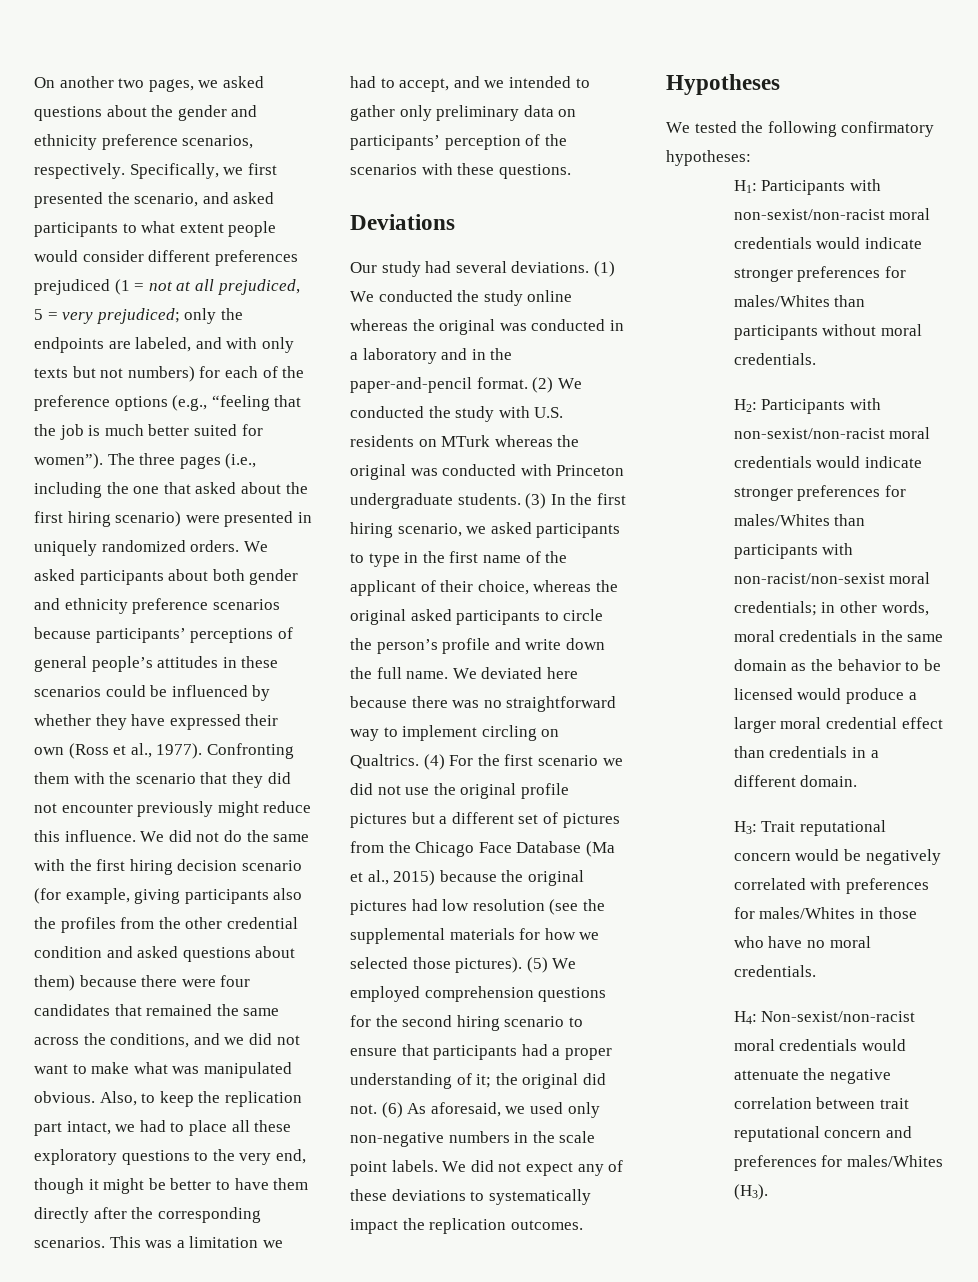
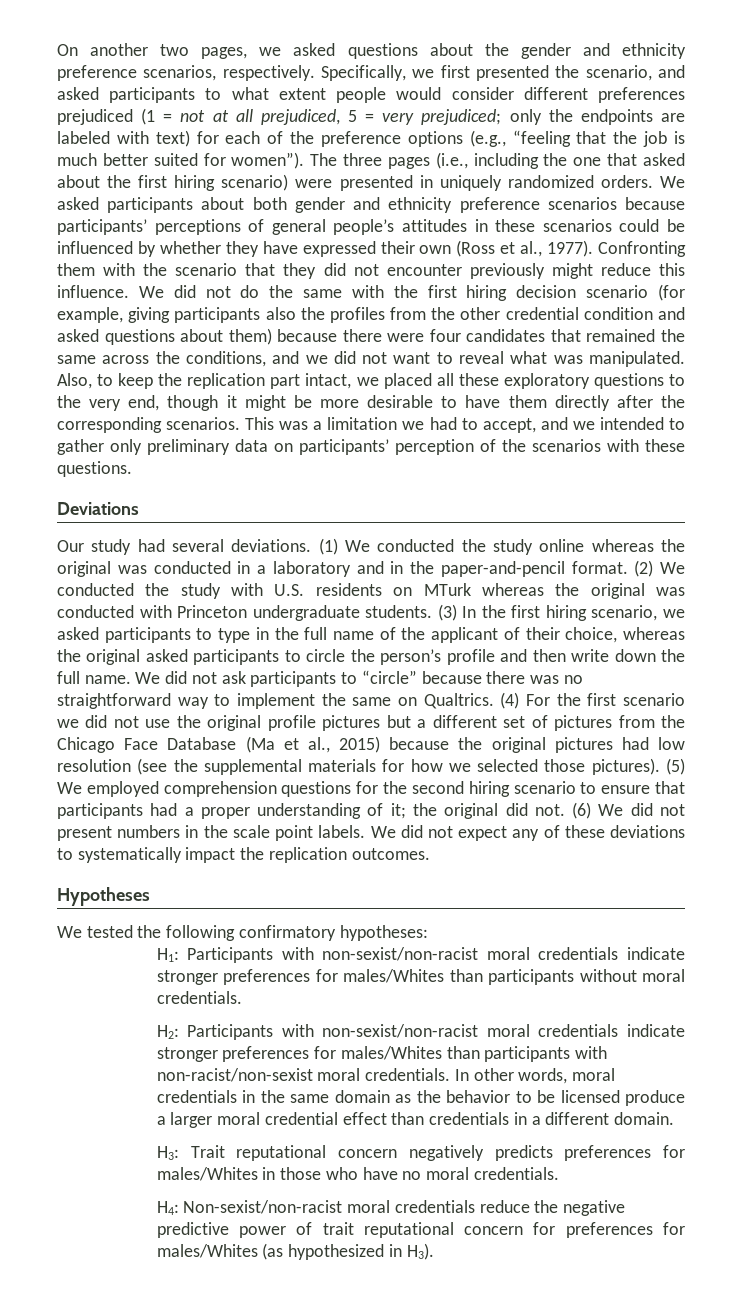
- Specifically, we first presented the scenario, and asked participants to what extent people would consider different preferences prejudiced (1 = not at all prejudiced, 5 = very prejudiced; only the endpoints are labeled, and with only texts but not numbers) for each of the preference options (e.g., “feeling that the job is much better suited for women”).
+ Specifically, we first presented the scenario, and asked participants to what extent people would consider different preferences prejudiced (1 = not at all prejudiced, 5 = very prejudiced; only the endpoints are labeled with text) for each of the preference options (e.g., “feeling that the job is much better suited for women”).
- We did not do the same with the first hiring decision scenario (for example, giving participants also the profiles from the other credential condition and asked questions about them) because there were four candidates that remained the same across the conditions, and we did not want to make what was manipulated obvious.
+ We did not do the same with the first hiring decision scenario (for example, giving participants also the profiles from the other credential condition and asked questions about them) because there were four candidates that remained the same across the conditions, and we did not want to reveal what was manipulated.
- Also, to keep the replication part intact, we had to place all these exploratory questions to the very end, though it might be better to have them directly after the corresponding scenarios.
+ Also, to keep the replication part intact, we placed all these exploratory questions to the very end, though it might be more desirable to have them directly after the corresponding scenarios.
- (3) In the first hiring scenario, we asked participants to type in the first name of the applicant of their choice, whereas the original asked participants to circle the person’s profile and write down the full name.
+ (3) In the first hiring scenario, we asked participants to type in the full name of the applicant of their choice, whereas the original asked participants to circle the person’s profile and then write down the full name.
- We deviated here because there was no straightforward way to implement circling on Qualtrics.
+ We did not ask participants to “circle” because there was no straightforward way to implement the same on Qualtrics.
- (6) As aforesaid, we used only non-negative numbers in the scale point labels.
+ (6) We did not present numbers in the scale point labels.
- H1: Participants with non-sexist/non-racist moral credentials would indicate stronger preferences for males/Whites than participants without moral credentials.
+ H1: Participants with non-sexist/non-racist moral credentials indicate stronger preferences for males/Whites than participants without moral credentials.
- H2: Participants with non-sexist/non-racist moral credentials would indicate stronger preferences for males/Whites than participants with non-racist/non-sexist moral credentials; in other words, moral credentials in the same domain as the behavior to be licensed would produce a larger moral credential effect than credentials in a different domain.
+ H2: Participants with non-sexist/non-racist moral credentials indicate stronger preferences for males/Whites than participants with non-racist/non-sexist moral credentials. In other words, moral credentials in the same domain as the behavior to be licensed produce a larger moral credential effect than credentials in a different domain.
- H3: Trait reputational concern would be negatively correlated with preferences for males/Whites in those who have no moral credentials.
+ H3: Trait reputational concern negatively predicts preferences for males/Whites in those who have no moral credentials.
- H4: Non-sexist/non-racist moral credentials would attenuate the negative correlation between trait reputational concern and preferences for males/Whites (H3).
+ H4: Non-sexist/non-racist moral credentials reduce the negative predictive power of trait reputational concern for preferences for males/Whites (as hypothesized in H3).

